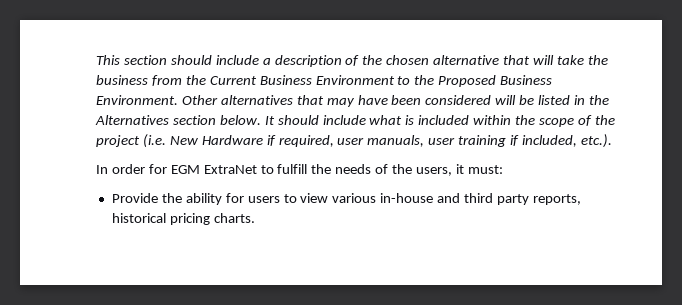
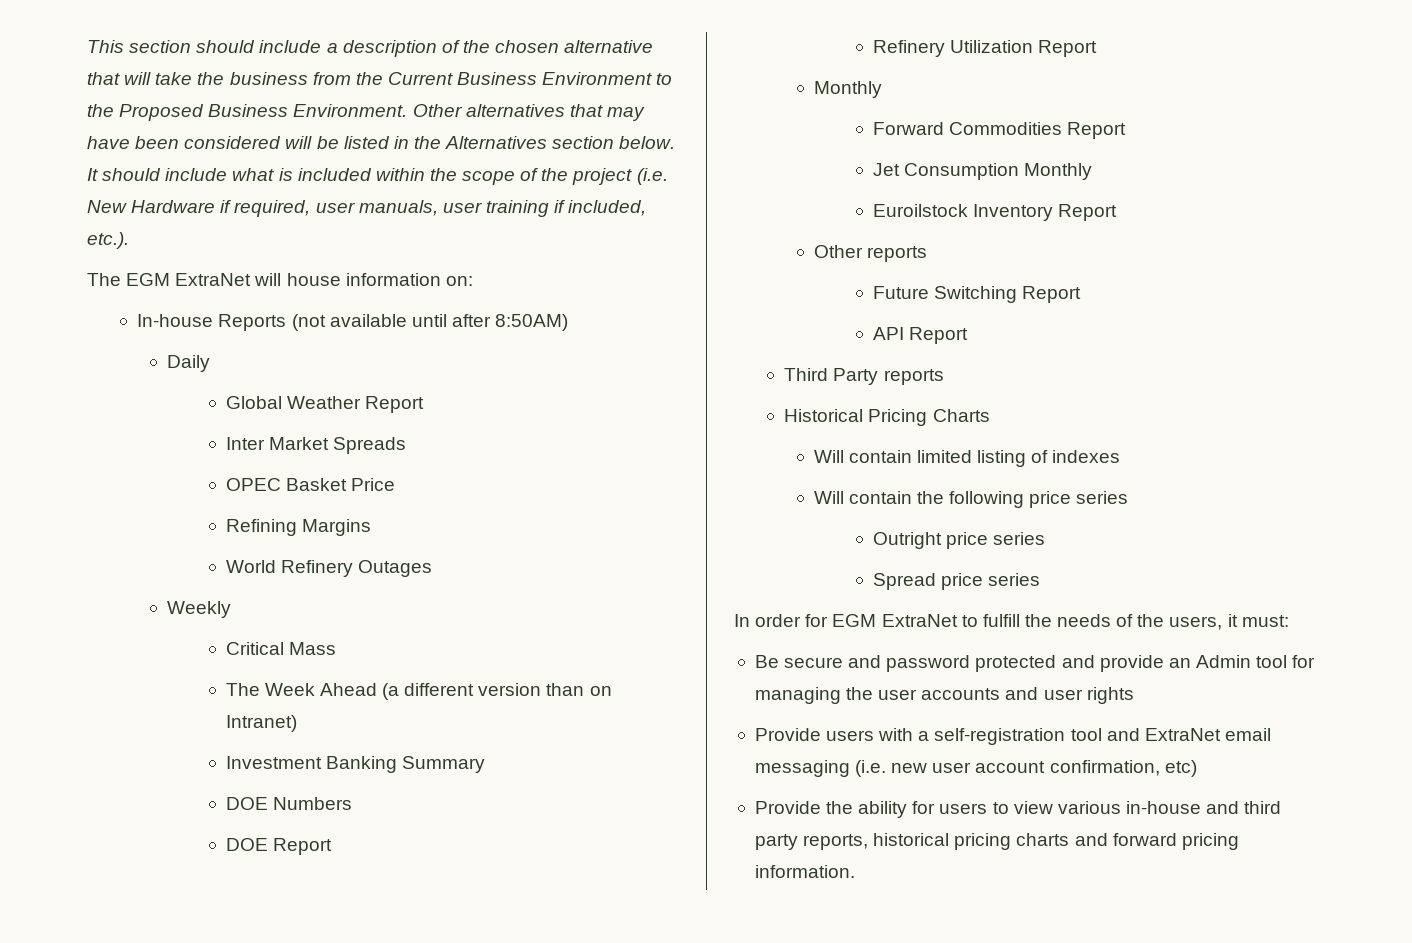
+ The EGM ExtraNet will house information on:
+ In-house Reports (not available until after 8:50AM)
+ Daily
+ Global Weather Report
+ Inter Market Spreads
+ OPEC Basket Price
+ Refining Margins
+ World Refinery Outages
+ Weekly
+ Critical Mass
+ The Week Ahead (a different version than on Intranet)
+ Investment Banking Summary
+ DOE Numbers
+ DOE Report
+ Refinery Utilization Report
+ Monthly
+ Forward Commodities Report
+ Jet Consumption Monthly
+ Euroilstock Inventory Report
+ Other reports
+ Future Switching Report
+ API Report
+ Third Party reports
+ Historical Pricing Charts
+ Will contain limited listing of indexes
+ Will contain the following price series
+ Outright price series
+ Spread price series
+ Be secure and password protected and provide an Admin tool for managing the user accounts and user rights
+ Provide users with a self-registration tool and ExtraNet email messaging (i.e. new user account confirmation, etc)
- Provide the ability for users to view various in-house and third party reports, historical pricing charts.
+ Provide the ability for users to view various in-house and third party reports, historical pricing charts and forward pricing information.

